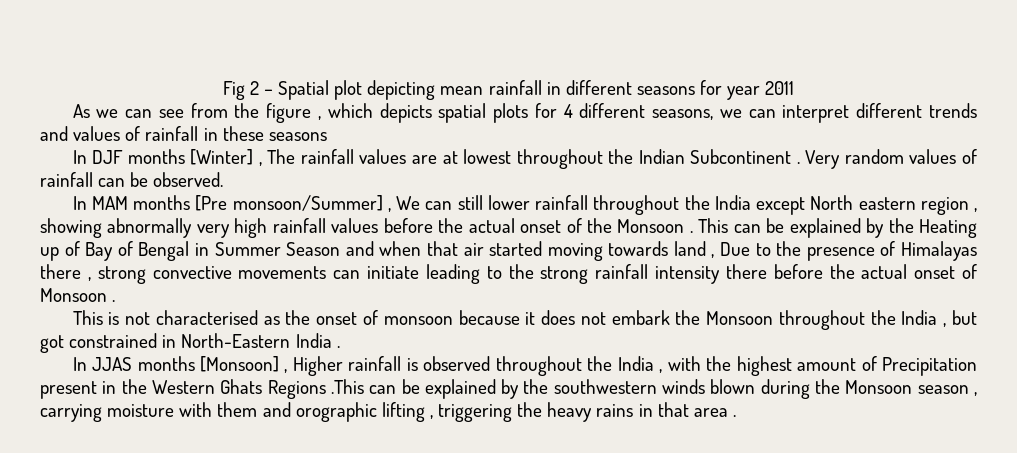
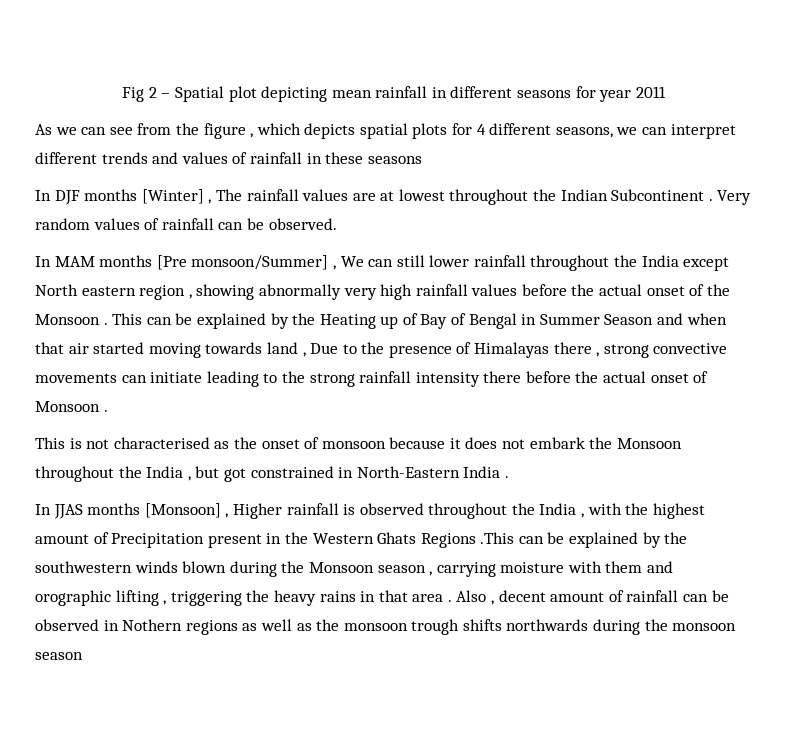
+ Also , decent amount of rainfall can be observed in Nothern regions as well as the monsoon trough shifts northwards during the monsoon season

